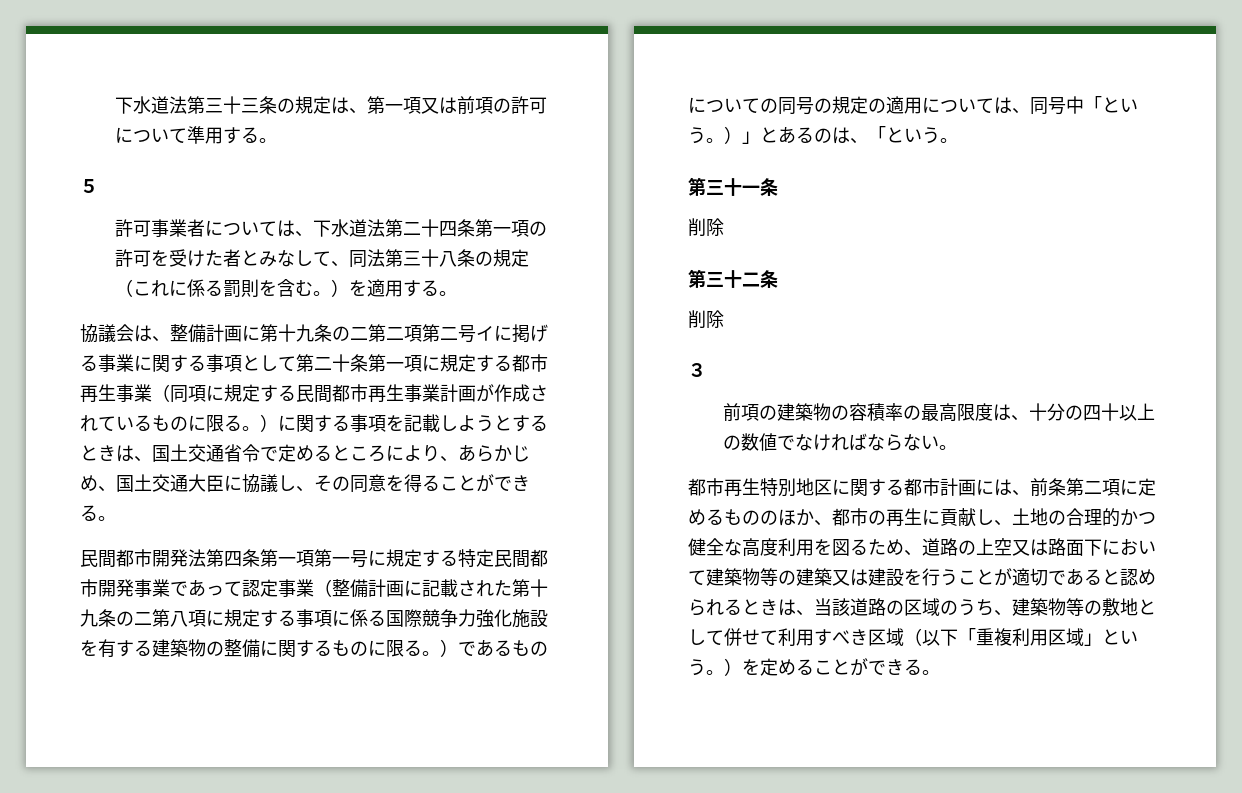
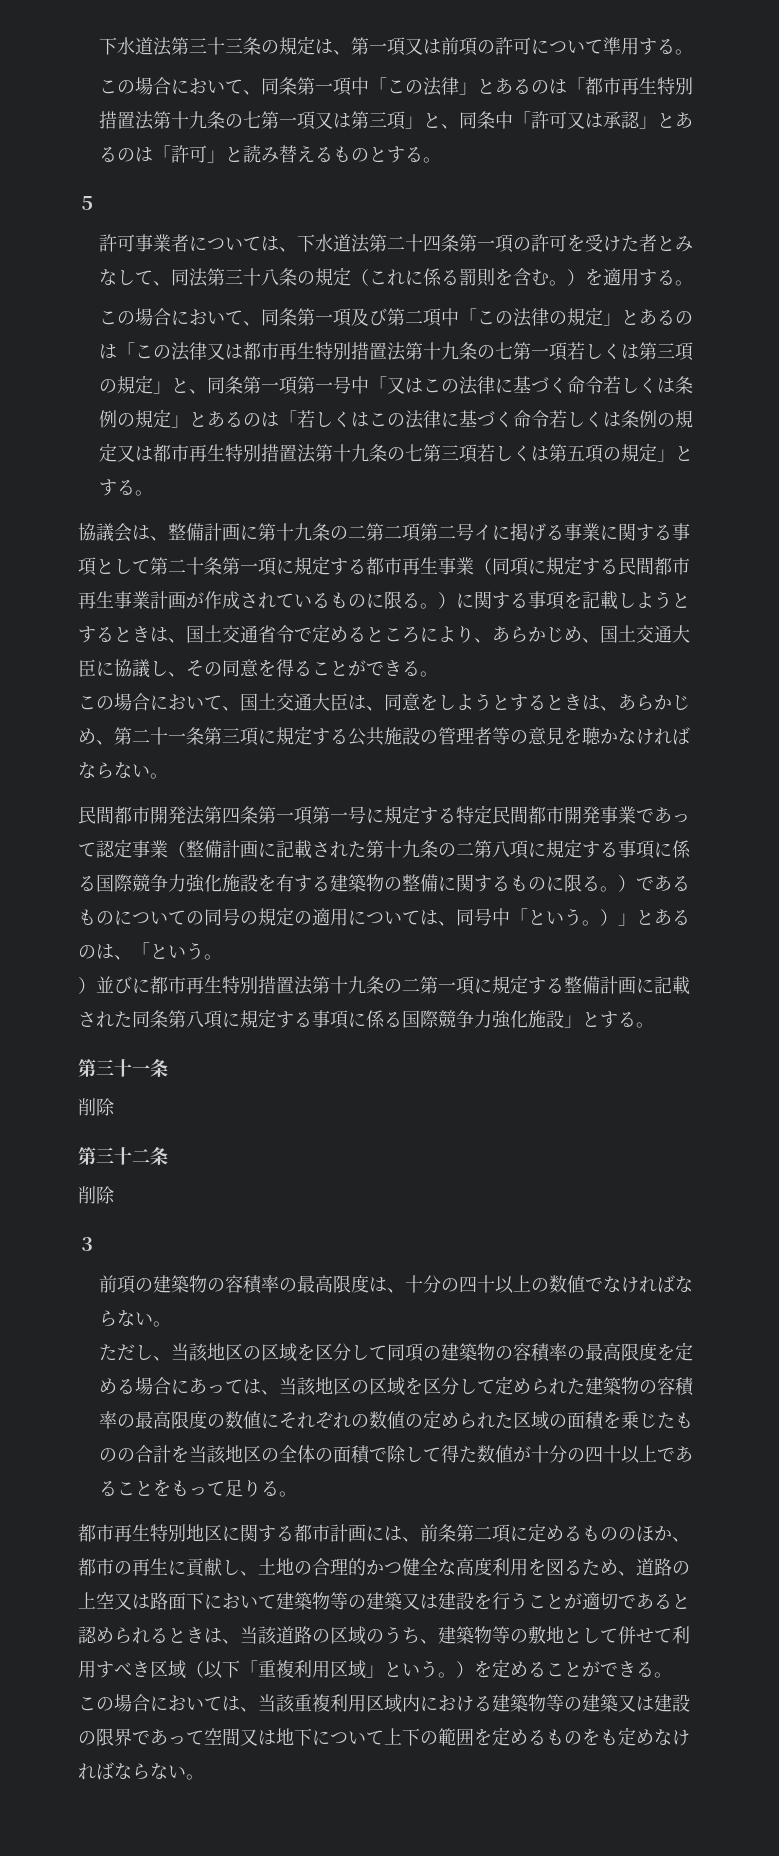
+ この場合において、同条第一項中「この法律」とあるのは「都市再生特別措置法第十九条の七第一項又は第三項」と、同条中「許可又は承認」とあるのは「許可」と読み替えるものとする。
+ この場合において、同条第一項及び第二項中「この法律の規定」とあるのは「この法律又は都市再生特別措置法第十九条の七第一項若しくは第三項の規定」と、同条第一項第一号中「又はこの法律に基づく命令若しくは条例の規定」とあるのは「若しくはこの法律に基づく命令若しくは条例の規定又は都市再生特別措置法第十九条の七第三項若しくは第五項の規定」とする。
+ この場合において、国土交通大臣は、同意をしようとするときは、あらかじめ、第二十一条第三項に規定する公共施設の管理者等の意見を聴かなければならない。
+ ）並びに都市再生特別措置法第十九条の二第一項に規定する整備計画に記載された同条第八項に規定する事項に係る国際競争力強化施設」とする。
+ ただし、当該地区の区域を区分して同項の建築物の容積率の最高限度を定める場合にあっては、当該地区の区域を区分して定められた建築物の容積率の最高限度の数値にそれぞれの数値の定められた区域の面積を乗じたものの合計を当該地区の全体の面積で除して得た数値が十分の四十以上であることをもって足りる。
+ この場合においては、当該重複利用区域内における建築物等の建築又は建設の限界であって空間又は地下について上下の範囲を定めるものをも定めなければならない。

